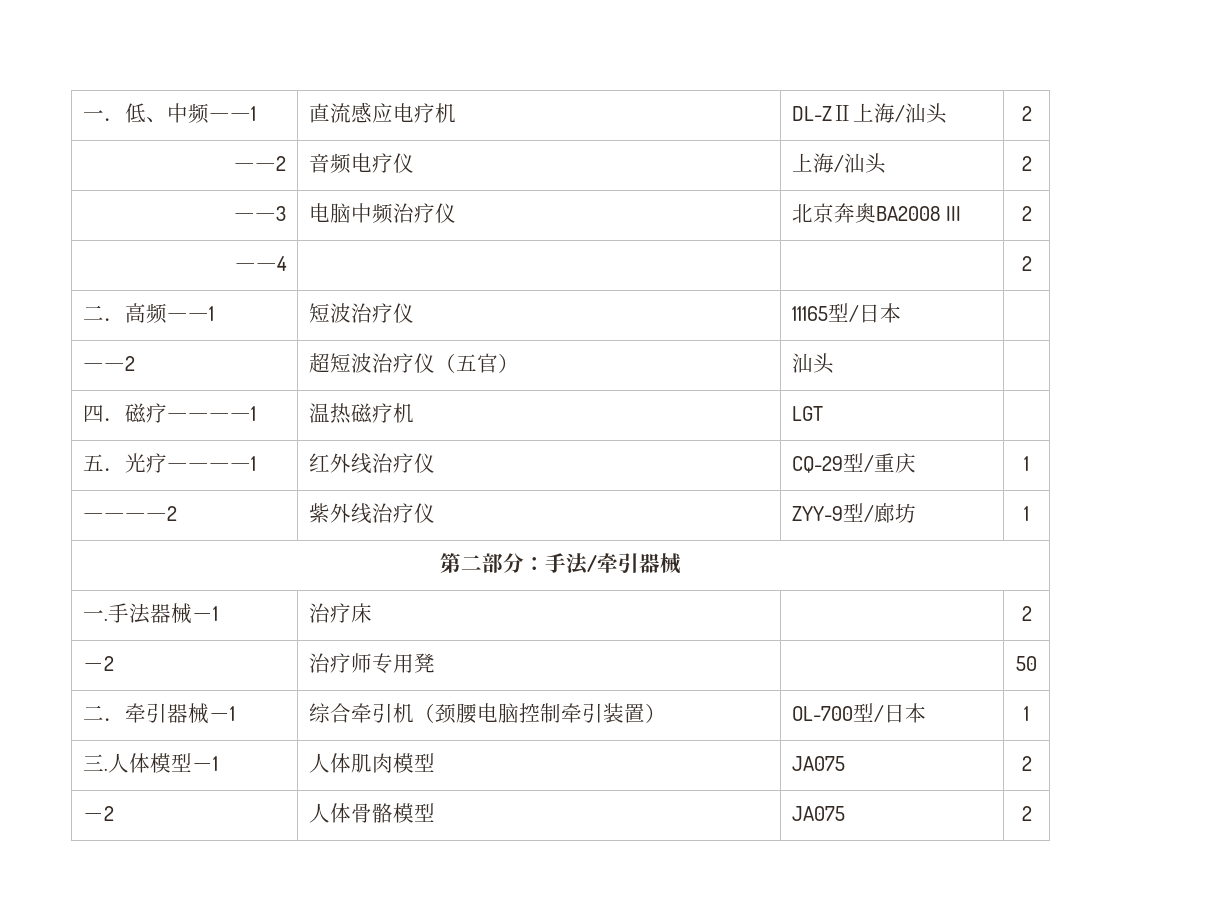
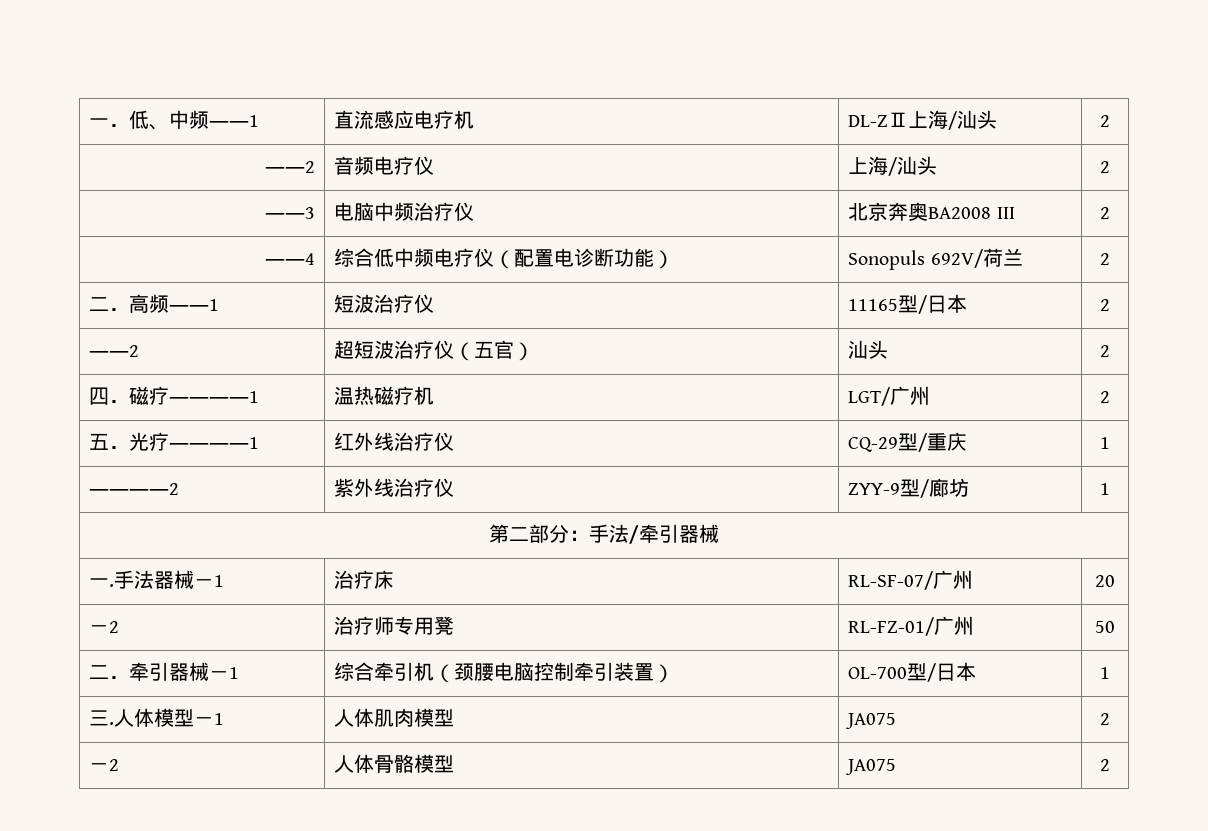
- ――4 | | | 2
+ ――4 | 综合低中频电疗仪（配置电诊断功能） | Sonopuls 692V/荷兰 | 2
- 二．高频――1 | 短波治疗仪 | 11165型/日本 |
+ 二．高频――1 | 短波治疗仪 | 11165型/日本 | 2
- ――2 | 超短波治疗仪（五官） | 汕头 |
+ ――2 | 超短波治疗仪（五官） | 汕头 | 2
- 四．磁疗――――1 | 温热磁疗机 | LGT |
+ 四．磁疗――――1 | 温热磁疗机 | LGT/广州 | 2
- 一.手法器械－1 | 治疗床 | | 2
+ 一.手法器械－1 | 治疗床 | RL-SF-07/广州 | 20
- －2 | 治疗师专用凳 | | 50
+ －2 | 治疗师专用凳 | RL-FZ-01/广州 | 50

